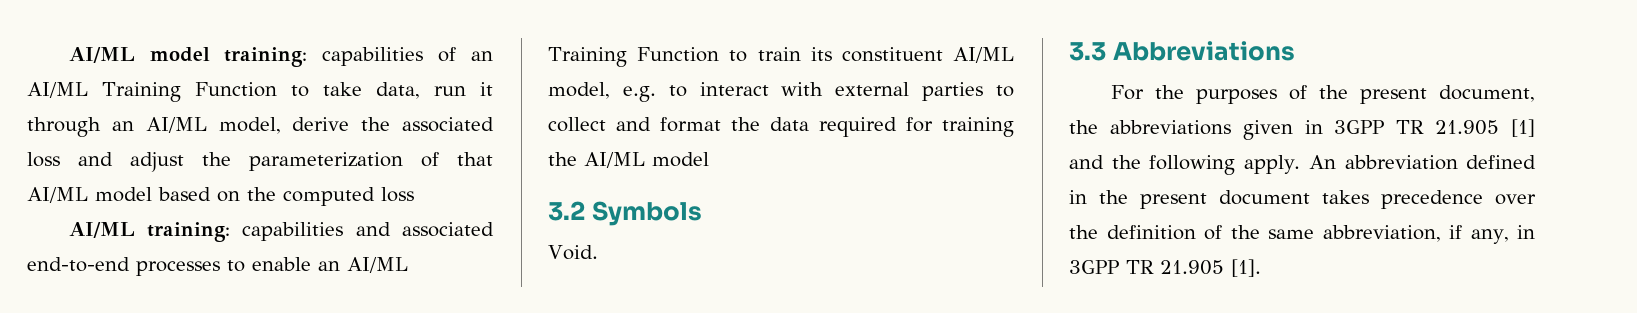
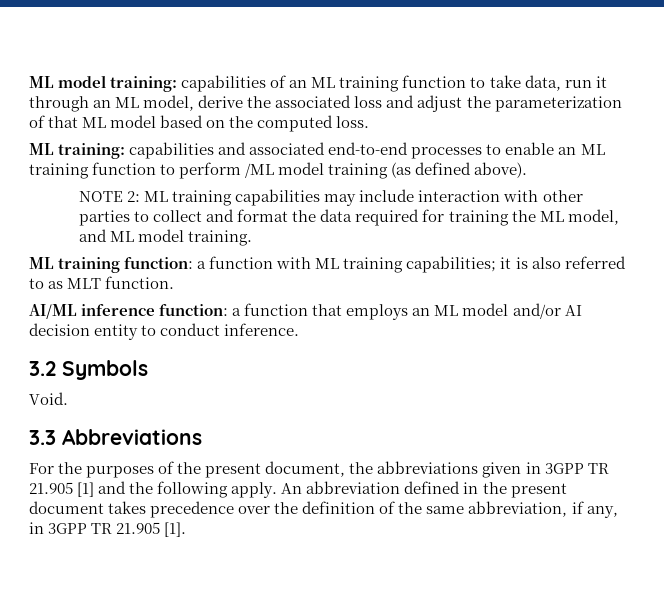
- AI/ML model training: capabilities of an AI/ML Training Function to take data, run it through an AI/ML model, derive the associated loss and adjust the parameterization of that AI/ML model based on the computed loss
- AI/ML training: capabilities and associated end-to-end processes to enable an AI/ML Training Function to train its constituent AI/ML model, e.g. to interact with external parties to collect and format the data required for training the AI/ML model
+ ML model training: capabilities of an ML training function to take data, run it through an ML model, derive the associated loss and adjust the parameterization of that ML model based on the computed loss.
+ ML training: capabilities and associated end-to-end processes to enable an ML training function to perform /ML model training (as defined above).
+ NOTE 2: ML training capabilities may include interaction with other parties to collect and format the data required for training the ML model, and ML model training.
+ ML training function: a function with ML training capabilities; it is also referred to as MLT function.
+ AI/ML inference function: a function that employs an ML model and/or AI decision entity to conduct inference.

